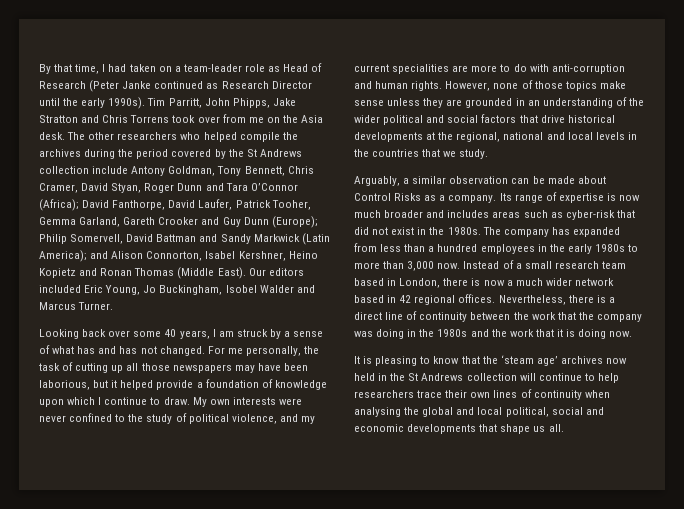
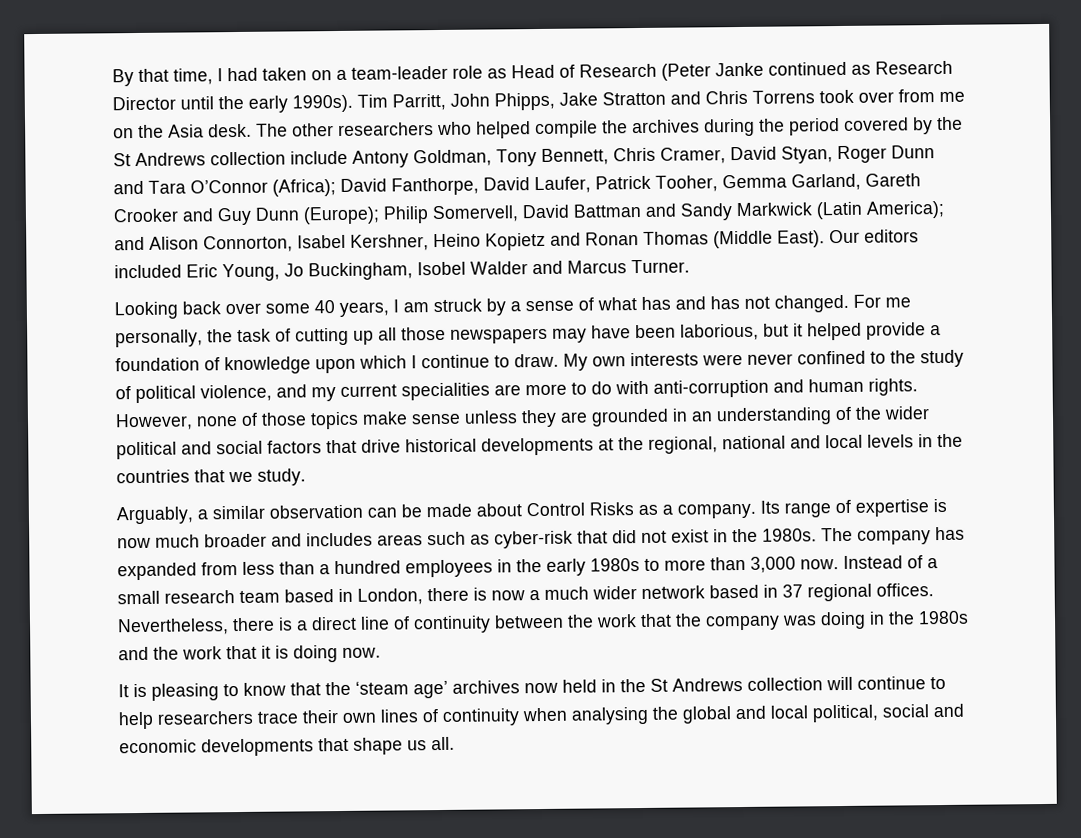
- Instead of a small research team based in London, there is now a much wider network based in 42 regional offices.
+ Instead of a small research team based in London, there is now a much wider network based in 37 regional offices.

